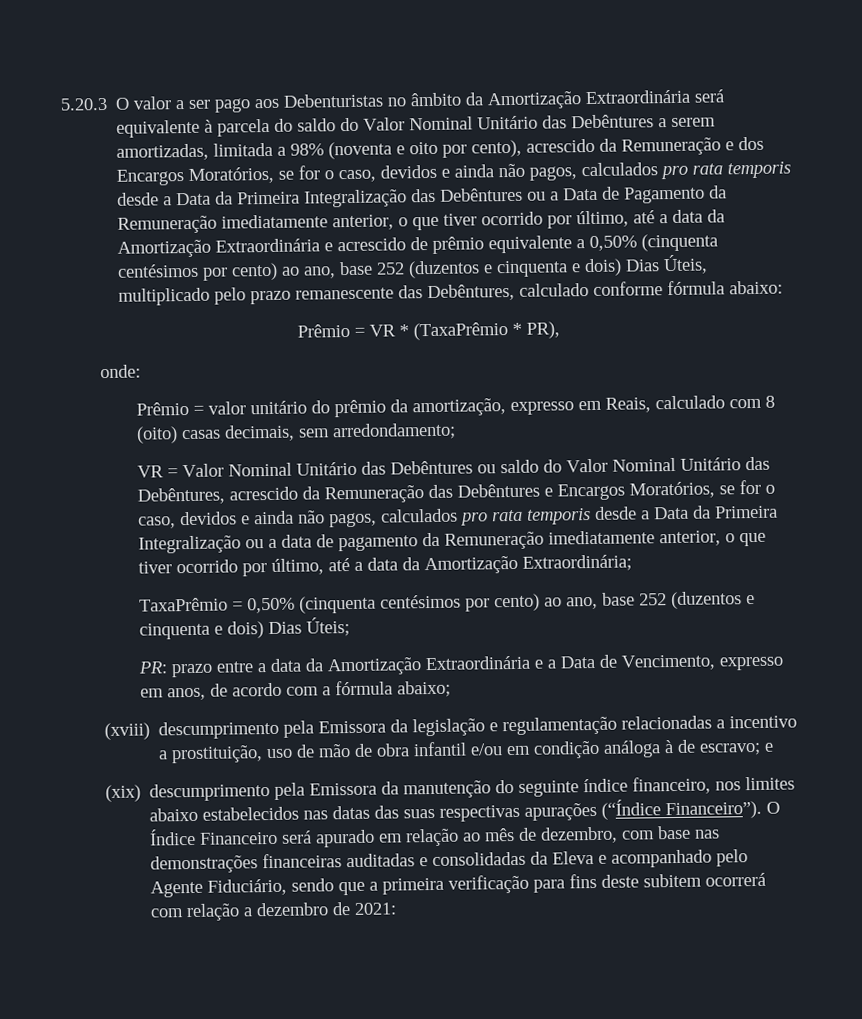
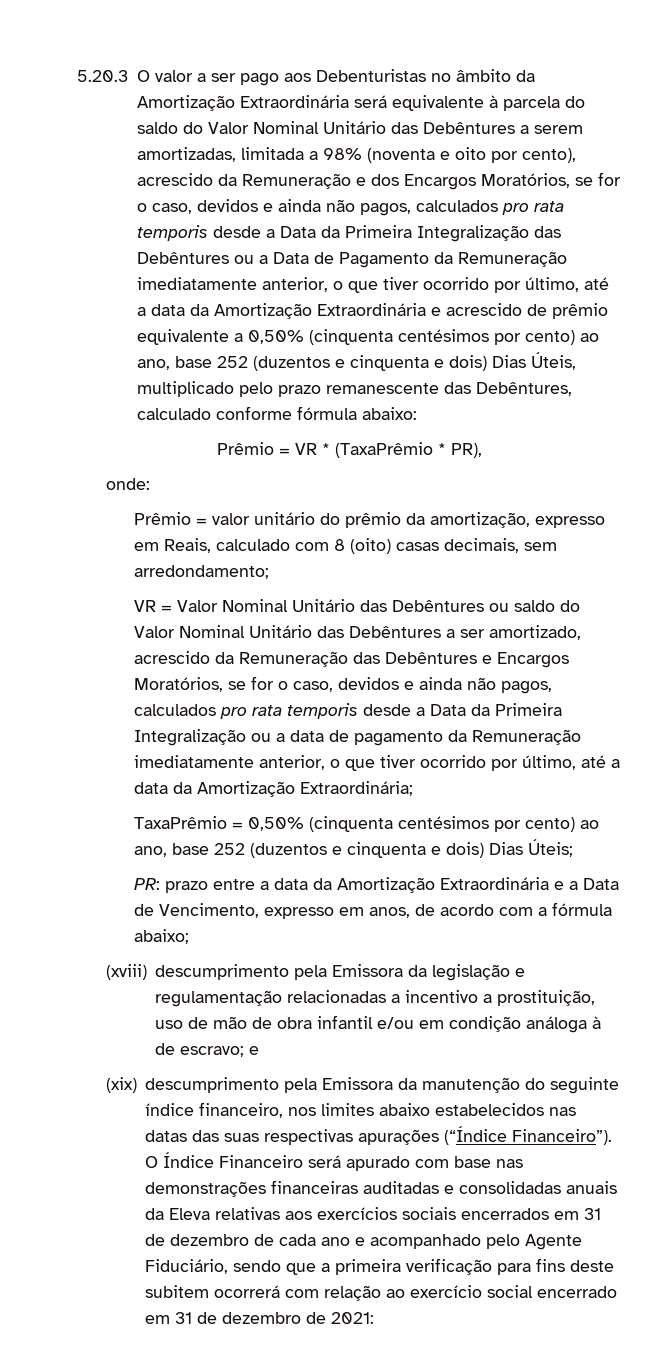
- VR = Valor Nominal Unitário das Debêntures ou saldo do Valor Nominal Unitário das Debêntures, acrescido da Remuneração das Debêntures e Encargos Moratórios, se for o caso, devidos e ainda não pagos, calculados pro rata temporis desde a Data da Primeira Integralização ou a data de pagamento da Remuneração imediatamente anterior, o que tiver ocorrido por último, até a data da Amortização Extraordinária;
+ VR = Valor Nominal Unitário das Debêntures ou saldo do Valor Nominal Unitário das Debêntures a ser amortizado, acrescido da Remuneração das Debêntures e Encargos Moratórios, se for o caso, devidos e ainda não pagos, calculados pro rata temporis desde a Data da Primeira Integralização ou a data de pagamento da Remuneração imediatamente anterior, o que tiver ocorrido por último, até a data da Amortização Extraordinária;
- O Índice Financeiro será apurado em relação ao mês de dezembro, com base nas demonstrações financeiras auditadas e consolidadas da Eleva e acompanhado pelo Agente Fiduciário, sendo que a primeira verificação para fins deste subitem ocorrerá com relação a dezembro de 2021:
+ O Índice Financeiro será apurado com base nas demonstrações financeiras auditadas e consolidadas anuais da Eleva relativas aos exercícios sociais encerrados em 31 de dezembro de cada ano e acompanhado pelo Agente Fiduciário, sendo que a primeira verificação para fins deste subitem ocorrerá com relação ao exercício social encerrado em 31 de dezembro de 2021:

